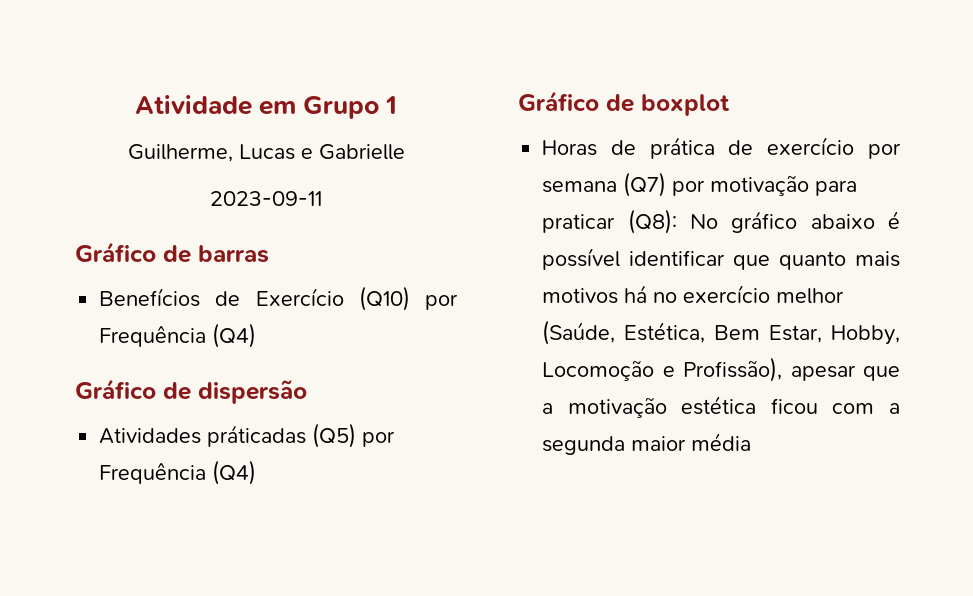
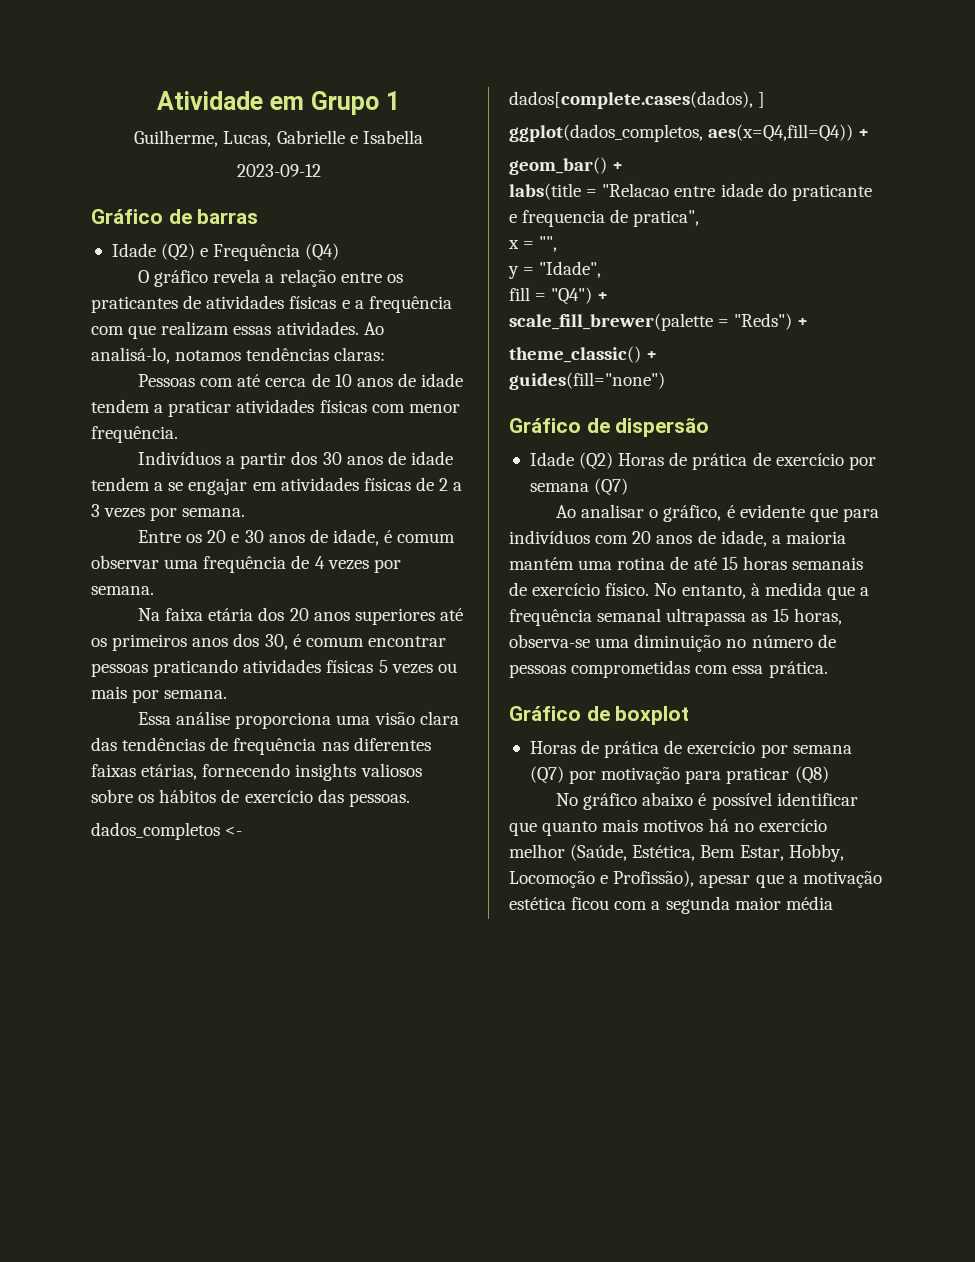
- Guilherme, Lucas e Gabrielle
- 2023-09-11
+ Guilherme, Lucas, Gabrielle e Isabella
+ 2023-09-12
  Gráfico de barras
- Benefícios de Exercício (Q10) por Frequência (Q4)
+ Idade (Q2) e Frequência (Q4)
+ O gráfico revela a relação entre os praticantes de atividades físicas e a frequência com que realizam essas atividades. Ao analisá-lo, notamos tendências claras:
+ Pessoas com até cerca de 10 anos de idade tendem a praticar atividades físicas com menor frequência.
+ Indivíduos a partir dos 30 anos de idade tendem a se engajar em atividades físicas de 2 a 3 vezes por semana.
+ Entre os 20 e 30 anos de idade, é comum observar uma frequência de 4 vezes por semana.
+ Na faixa etária dos 20 anos superiores até os primeiros anos dos 30, é comum encontrar pessoas praticando atividades físicas 5 vezes ou mais por semana.
+ Essa análise proporciona uma visão clara das tendências de frequência nas diferentes faixas etárias, fornecendo insights valiosos sobre os hábitos de exercício das pessoas.
+ dados_completos <- dados[complete.cases(dados), ]
+ ggplot(dados_completos, aes(x=Q4,fill=Q4)) +
+ geom_bar() +
+ labs(title = "Relacao entre idade do praticante e frequencia de pratica",
+ x = "",
+ y = "Idade",
+ fill = "Q4") +
+ scale_fill_brewer(palette = "Reds") +
+ theme_classic() +
+ guides(fill="none")
  Gráfico de dispersão
- Atividades práticadas (Q5) por Frequência (Q4)
+ Idade (Q2) Horas de prática de exercício por semana (Q7)
+ Ao analisar o gráfico, é evidente que para indivíduos com 20 anos de idade, a maioria mantém uma rotina de até 15 horas semanais de exercício físico. No entanto, à medida que a frequência semanal ultrapassa as 15 horas, observa-se uma diminuição no número de pessoas comprometidas com essa prática.
- Horas de prática de exercício por semana (Q7) por motivação para praticar (Q8): No gráfico abaixo é possível identificar que quanto mais motivos há no exercício melhor (Saúde, Estética, Bem Estar, Hobby, Locomoção e Profissão), apesar que a motivação estética ficou com a segunda maior média
+ Horas de prática de exercício por semana (Q7) por motivação para praticar (Q8)
+ No gráfico abaixo é possível identificar que quanto mais motivos há no exercício melhor (Saúde, Estética, Bem Estar, Hobby, Locomoção e Profissão), apesar que a motivação estética ficou com a segunda maior média

